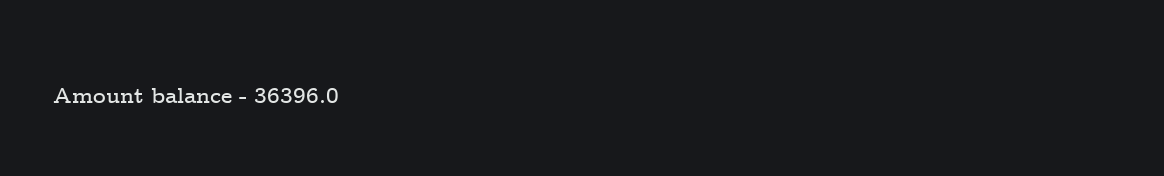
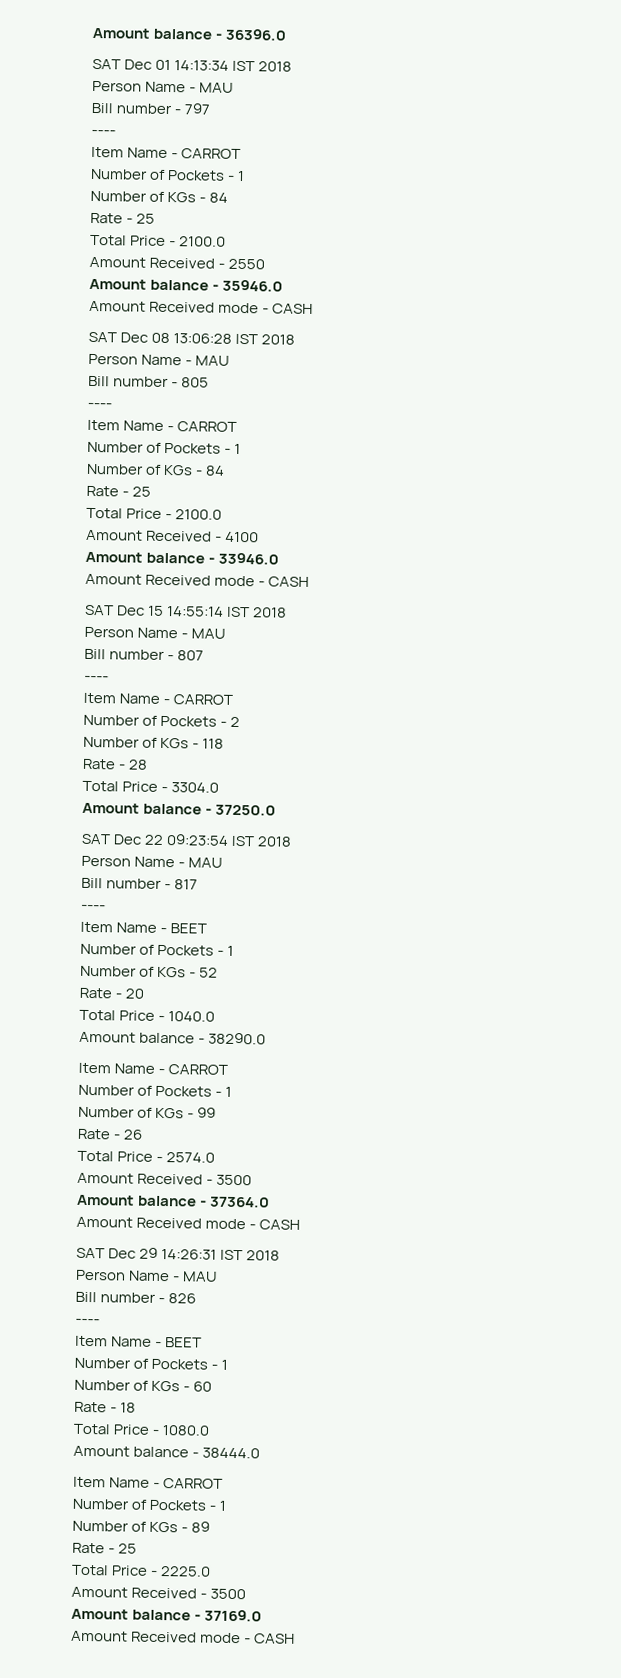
+ SAT Dec 01 14:13:34 IST 2018
+ Person Name - MAU
+ Bill number - 797
+ ----
+ Item Name - CARROT
+ Number of Pockets - 1
+ Number of KGs - 84
+ Rate - 25
+ Total Price - 2100.0
+ Amount Received - 2550
+ Amount balance - 35946.0
+ Amount Received mode - CASH
+ SAT Dec 08 13:06:28 IST 2018
+ Person Name - MAU
+ Bill number - 805
+ ----
+ Item Name - CARROT
+ Number of Pockets - 1
+ Number of KGs - 84
+ Rate - 25
+ Total Price - 2100.0
+ Amount Received - 4100
+ Amount balance - 33946.0
+ Amount Received mode - CASH
+ SAT Dec 15 14:55:14 IST 2018
+ Person Name - MAU
+ Bill number - 807
+ ----
+ Item Name - CARROT
+ Number of Pockets - 2
+ Number of KGs - 118
+ Rate - 28
+ Total Price - 3304.0
+ Amount balance - 37250.0
+ SAT Dec 22 09:23:54 IST 2018
+ Person Name - MAU
+ Bill number - 817
+ ----
+ Item Name - BEET
+ Number of Pockets - 1
+ Number of KGs - 52
+ Rate - 20
+ Total Price - 1040.0
+ Amount balance - 38290.0
+ Item Name - CARROT
+ Number of Pockets - 1
+ Number of KGs - 99
+ Rate - 26
+ Total Price - 2574.0
+ Amount Received - 3500
+ Amount balance - 37364.0
+ Amount Received mode - CASH
+ SAT Dec 29 14:26:31 IST 2018
+ Person Name - MAU
+ Bill number - 826
+ ----
+ Item Name - BEET
+ Number of Pockets - 1
+ Number of KGs - 60
+ Rate - 18
+ Total Price - 1080.0
+ Amount balance - 38444.0
+ Item Name - CARROT
+ Number of Pockets - 1
+ Number of KGs - 89
+ Rate - 25
+ Total Price - 2225.0
+ Amount Received - 3500
+ Amount balance - 37169.0
+ Amount Received mode - CASH

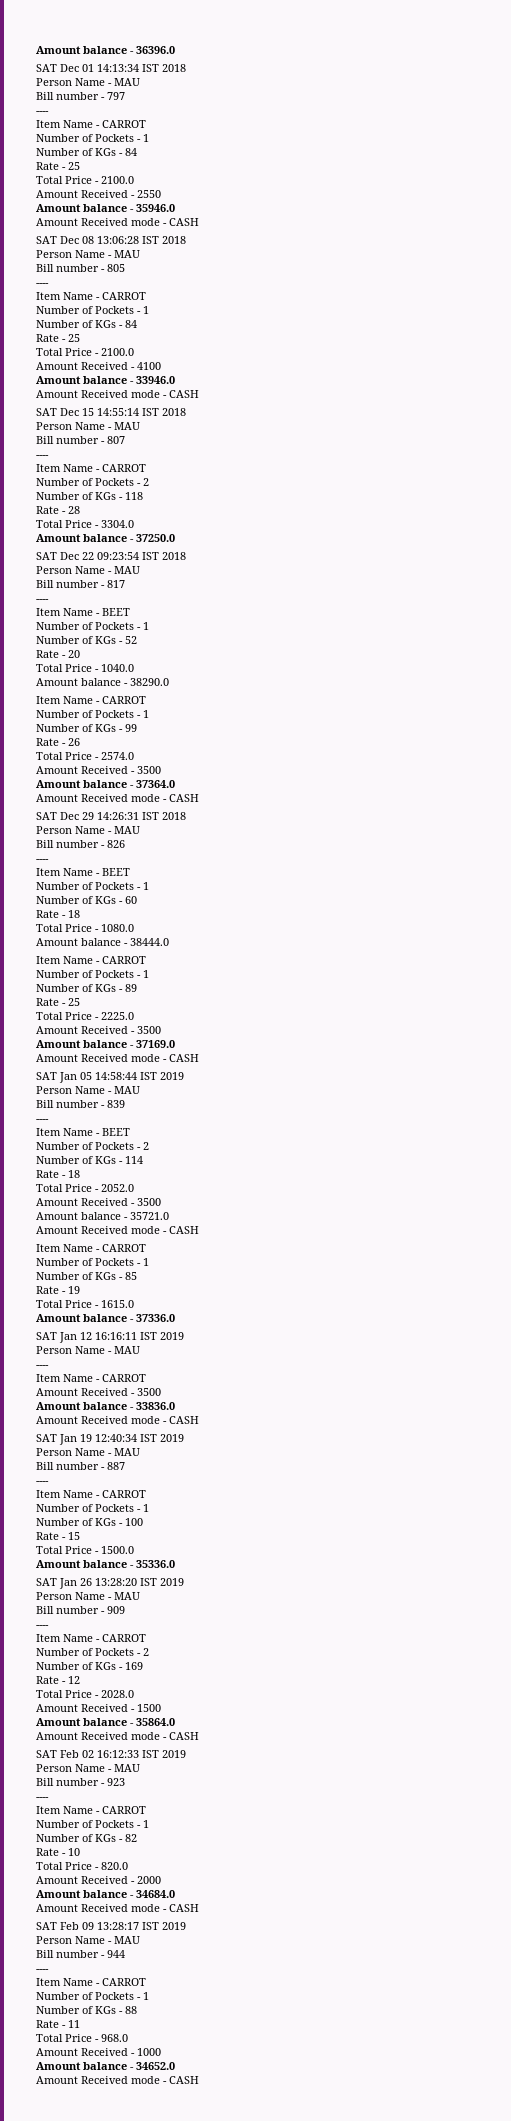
+ SAT Jan 05 14:58:44 IST 2019
+ Person Name - MAU
+ Bill number - 839
+ ----
+ Item Name - BEET
+ Number of Pockets - 2
+ Number of KGs - 114
+ Rate - 18
+ Total Price - 2052.0
+ Amount Received - 3500
+ Amount balance - 35721.0
+ Amount Received mode - CASH
+ Item Name - CARROT
+ Number of Pockets - 1
+ Number of KGs - 85
+ Rate - 19
+ Total Price - 1615.0
+ Amount balance - 37336.0
+ SAT Jan 12 16:16:11 IST 2019
+ Person Name - MAU
+ ----
+ Item Name - CARROT
+ Amount Received - 3500
+ Amount balance - 33836.0
+ Amount Received mode - CASH
+ SAT Jan 19 12:40:34 IST 2019
+ Person Name - MAU
+ Bill number - 887
+ ----
+ Item Name - CARROT
+ Number of Pockets - 1
+ Number of KGs - 100
+ Rate - 15
+ Total Price - 1500.0
+ Amount balance - 35336.0
+ SAT Jan 26 13:28:20 IST 2019
+ Person Name - MAU
+ Bill number - 909
+ ----
+ Item Name - CARROT
+ Number of Pockets - 2
+ Number of KGs - 169
+ Rate - 12
+ Total Price - 2028.0
+ Amount Received - 1500
+ Amount balance - 35864.0
+ Amount Received mode - CASH
+ SAT Feb 02 16:12:33 IST 2019
+ Person Name - MAU
+ Bill number - 923
+ ----
+ Item Name - CARROT
+ Number of Pockets - 1
+ Number of KGs - 82
+ Rate - 10
+ Total Price - 820.0
+ Amount Received - 2000
+ Amount balance - 34684.0
+ Amount Received mode - CASH
+ SAT Feb 09 13:28:17 IST 2019
+ Person Name - MAU
+ Bill number - 944
+ ----
+ Item Name - CARROT
+ Number of Pockets - 1
+ Number of KGs - 88
+ Rate - 11
+ Total Price - 968.0
+ Amount Received - 1000
+ Amount balance - 34652.0
+ Amount Received mode - CASH

